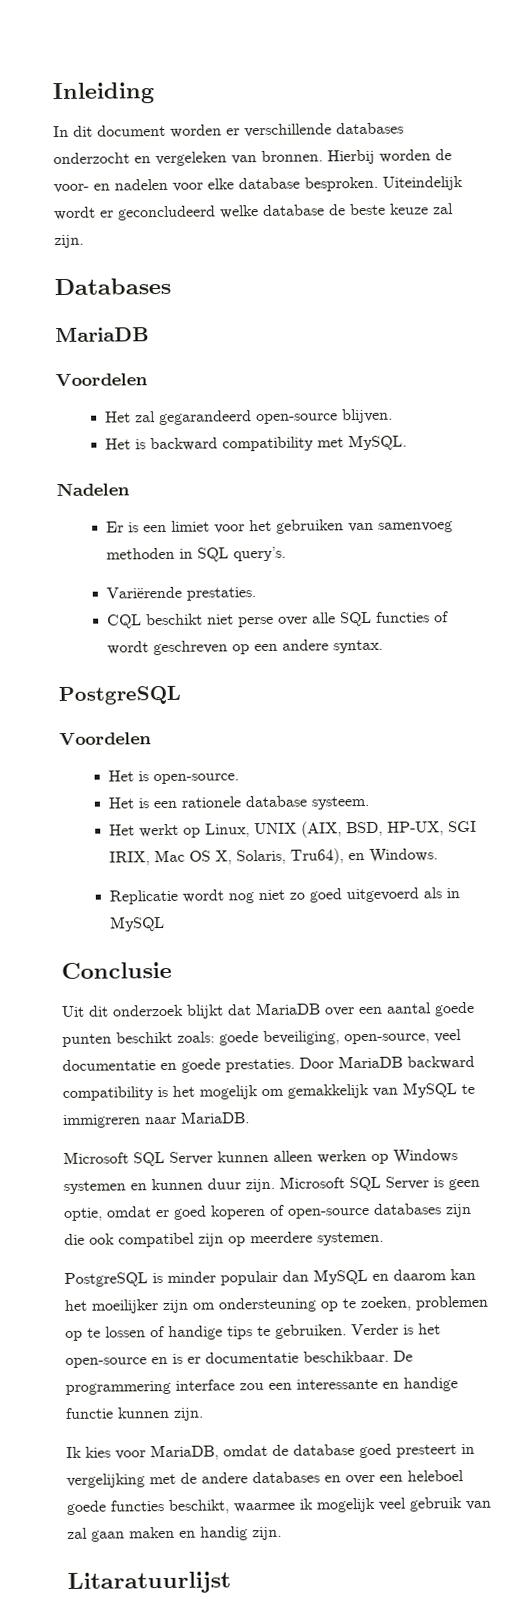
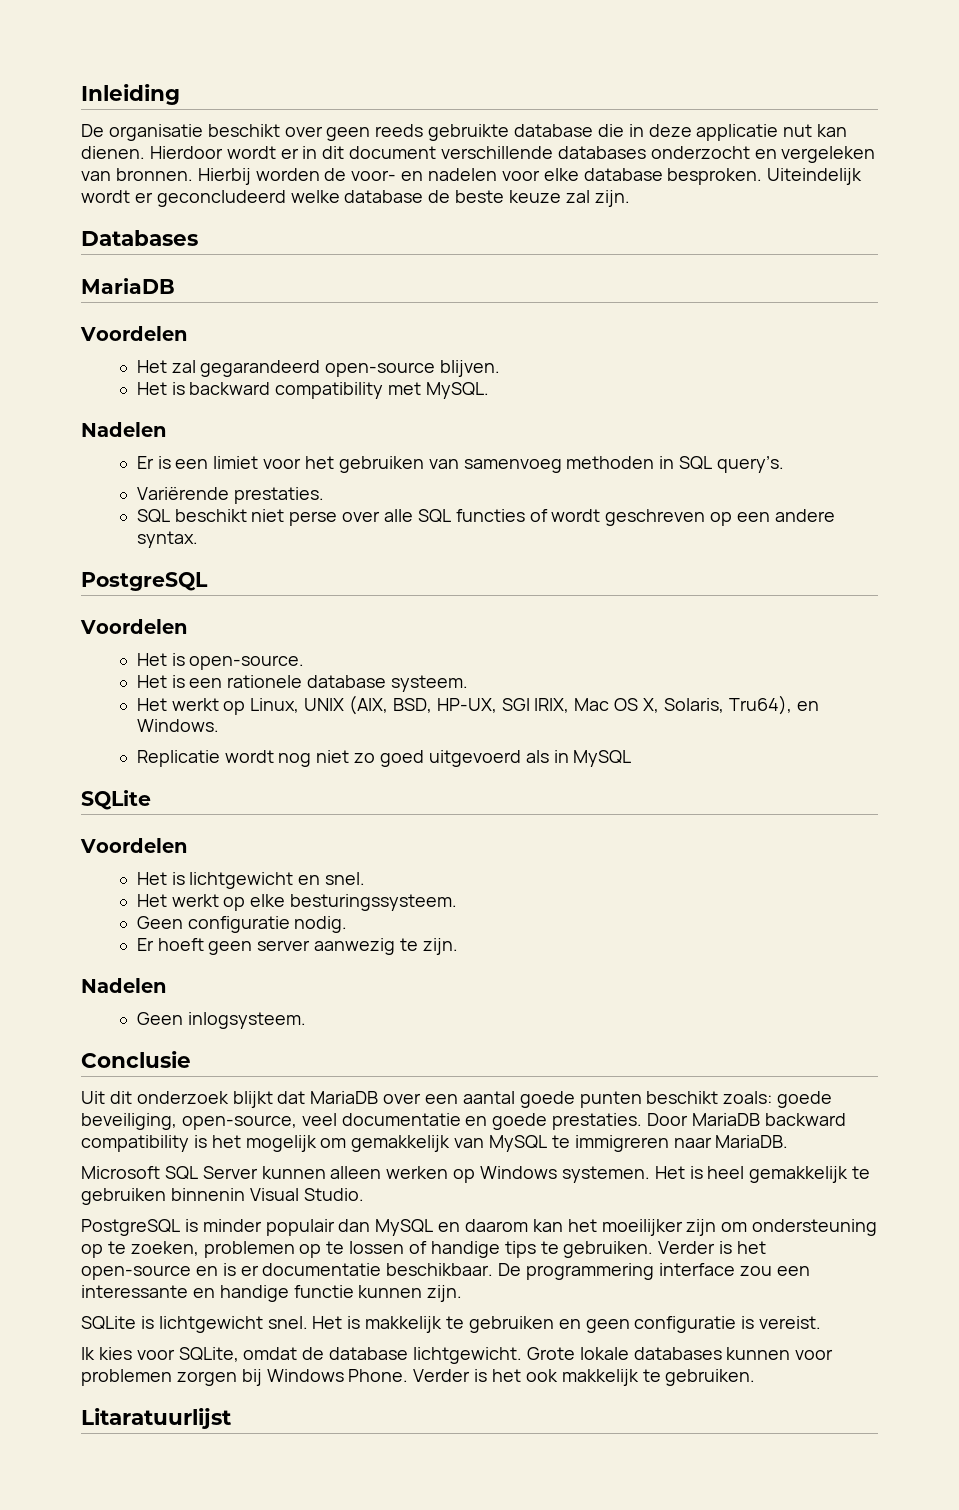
- In dit document worden er verschillende databases onderzocht en vergeleken van bronnen.
+ De organisatie beschikt over geen reeds gebruikte database die in deze applicatie nut kan dienen. Hierdoor wordt er in dit document verschillende databases onderzocht en vergeleken van bronnen.
- CQL beschikt niet perse over alle SQL functies of wordt geschreven op een andere syntax.
+ SQL beschikt niet perse over alle SQL functies of wordt geschreven op een andere syntax.
  Replicatie wordt nog niet zo goed uitgevoerd als in MySQL
+ SQLite
+ Voordelen
+ Het is lichtgewicht en snel.
+ Het werkt op elke besturingssysteem.
+ Geen configuratie nodig.
+ Er hoeft geen server aanwezig te zijn.
+ Nadelen
+ Geen inlogsysteem.
- Microsoft SQL Server kunnen alleen werken op Windows systemen en kunnen duur zijn. Microsoft SQL Server is geen optie, omdat er goed koperen of open-source databases zijn die ook compatibel zijn op meerdere systemen.
+ Microsoft SQL Server kunnen alleen werken op Windows systemen. Het is heel gemakkelijk te gebruiken binnenin Visual Studio.
+ SQLite is lichtgewicht snel. Het is makkelijk te gebruiken en geen configuratie is vereist.
- Ik kies voor MariaDB, omdat de database goed presteert in vergelijking met de andere databases en over een heleboel goede functies beschikt, waarmee ik mogelijk veel gebruik van zal gaan maken en handig zijn.
+ Ik kies voor SQLite, omdat de database lichtgewicht. Grote lokale databases kunnen voor problemen zorgen bij Windows Phone. Verder is het ook makkelijk te gebruiken.

